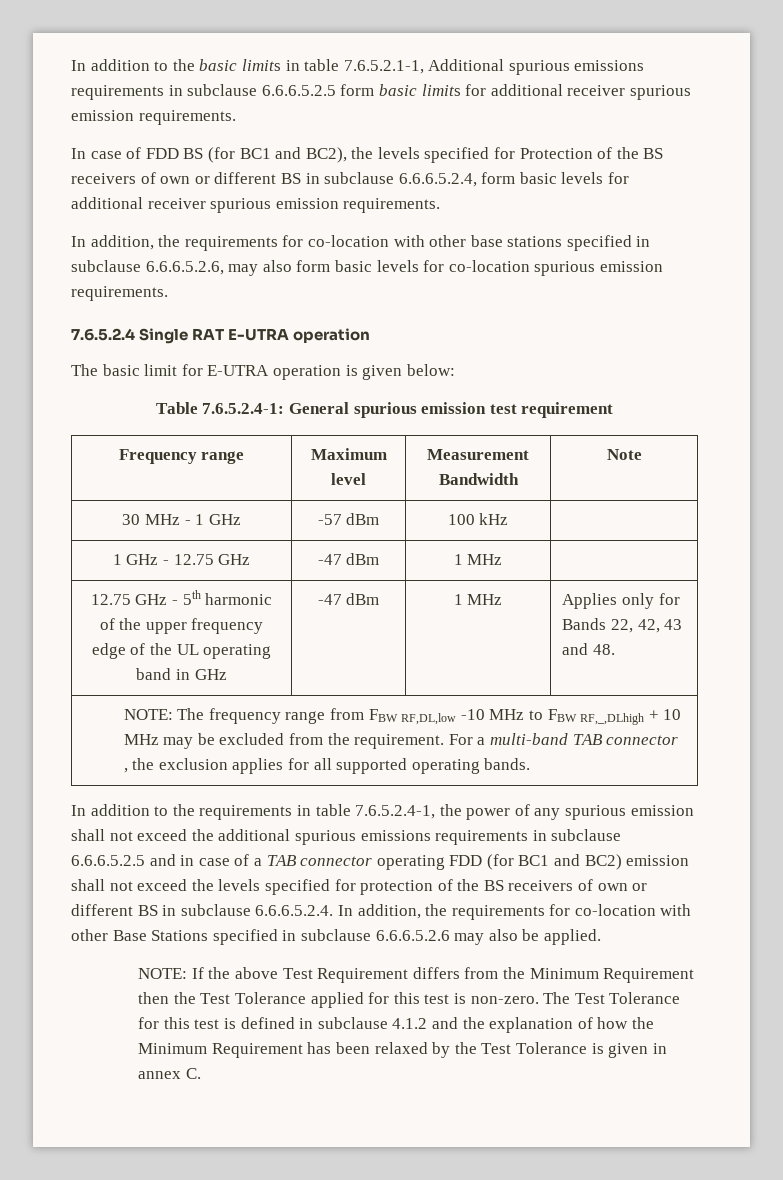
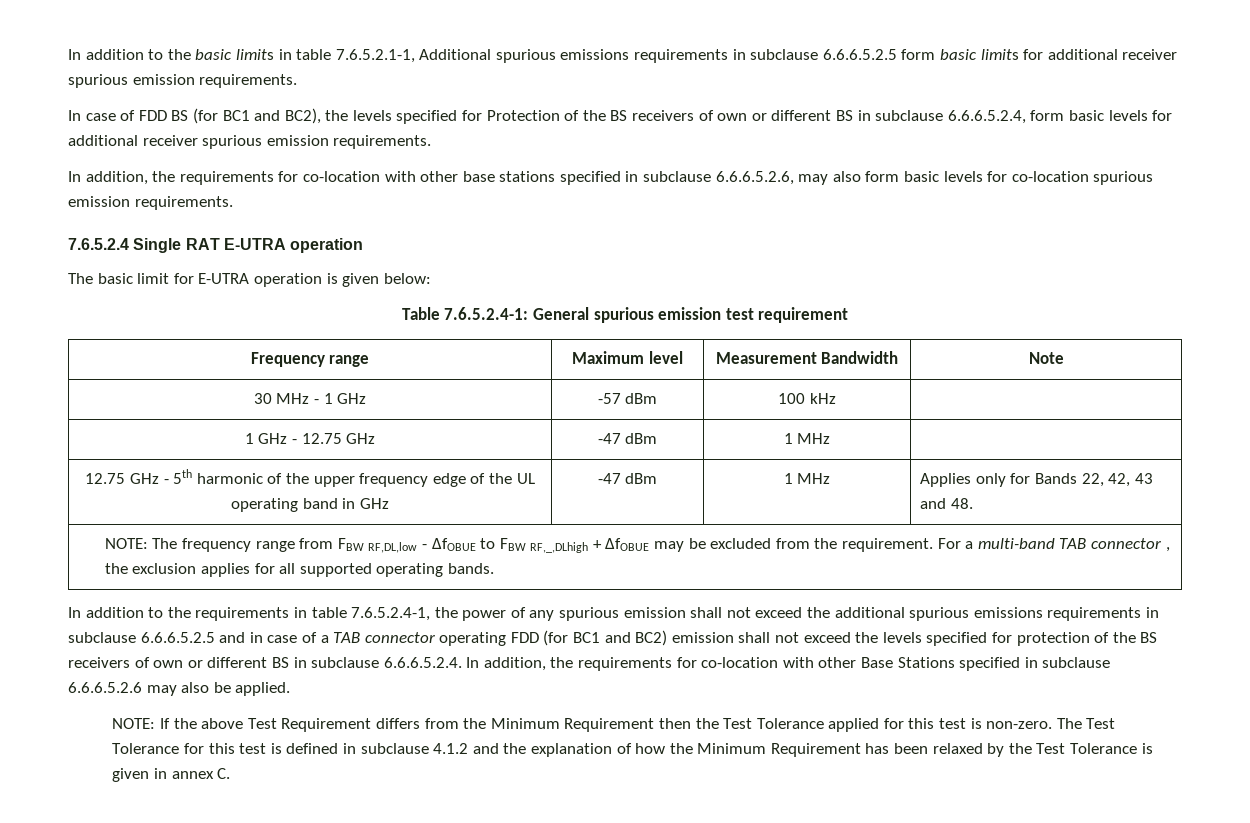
- NOTE: The frequency range from FBW RF,DL,low -10 MHz to FBW RF,_,DLhigh + 10 MHz may be excluded from the requirement. For a multi-band TAB connector , the exclusion applies for all supported operating bands.
+ NOTE: The frequency range from FBW RF,DL,low - ΔfOBUE to FBW RF,_,DLhigh + ΔfOBUE may be excluded from the requirement. For a multi-band TAB connector , the exclusion applies for all supported operating bands.

